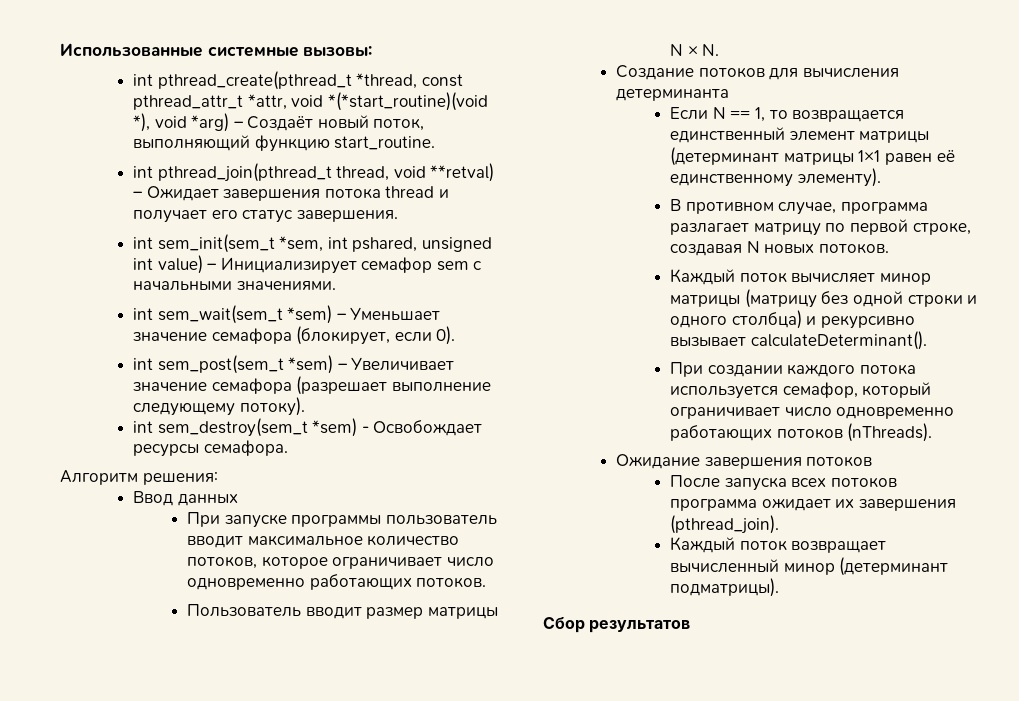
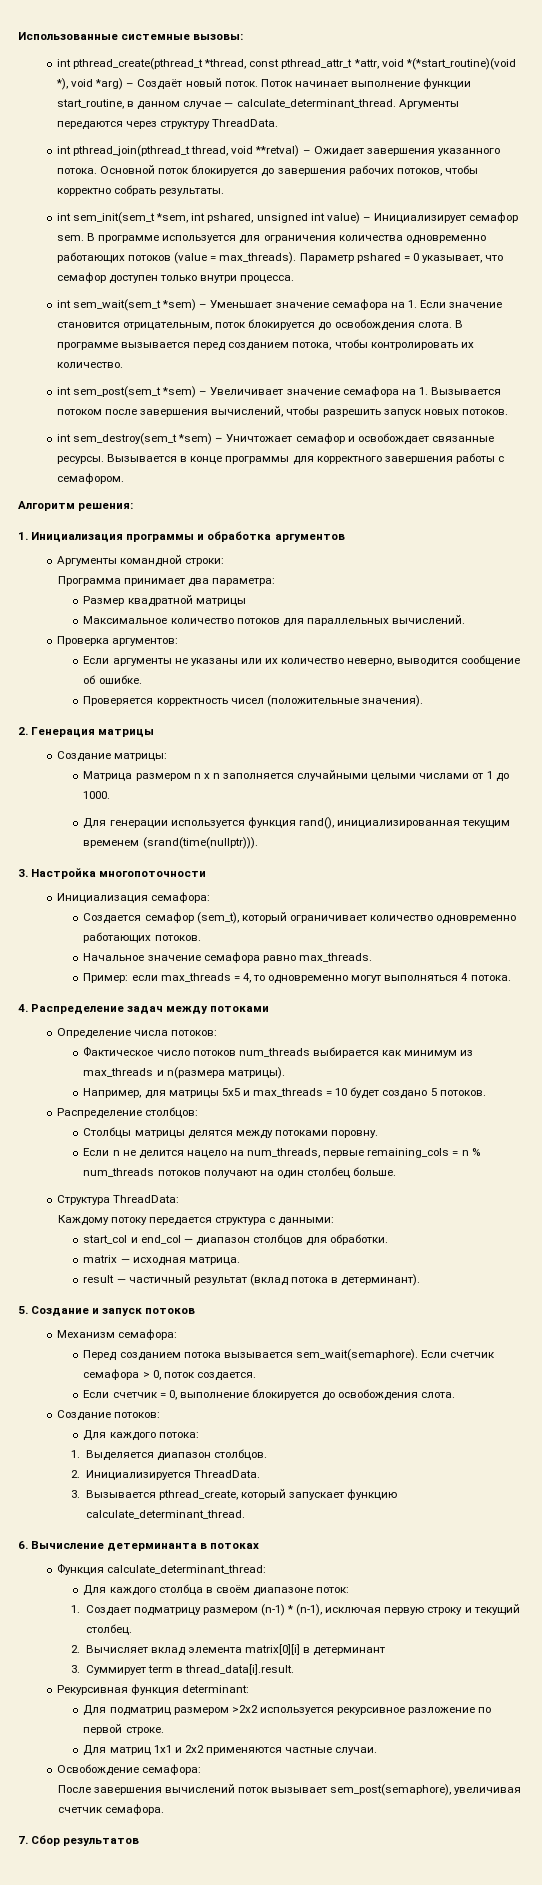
- int pthread_create(pthread_t *thread, const pthread_attr_t *attr, void *(*start_routine)(void *), void *arg) – Создаёт новый поток, выполняющий функцию start_routine.
+ int pthread_create(pthread_t *thread, const pthread_attr_t *attr, void *(*start_routine)(void *), void *arg) – Создаёт новый поток. Поток начинает выполнение функции start_routine, в данном случае — calculate_determinant_thread. Аргументы передаются через структуру ThreadData.
- int pthread_join(pthread_t thread, void **retval) – Ожидает завершения потока thread и получает его статус завершения.
+ int pthread_join(pthread_t thread, void **retval) – Ожидает завершения указанного потока. Основной поток блокируется до завершения рабочих потоков, чтобы корректно собрать результаты.
- int sem_init(sem_t *sem, int pshared, unsigned int value) – Инициализирует семафор sem с начальными значениями.
+ int sem_init(sem_t *sem, int pshared, unsigned int value) – Инициализирует семафор sem. В программе используется для ограничения количества одновременно работающих потоков (value = max_threads). Параметр pshared = 0 указывает, что семафор доступен только внутри процесса.
- int sem_wait(sem_t *sem) – Уменьшает значение семафора (блокирует, если 0).
+ int sem_wait(sem_t *sem) – Уменьшает значение семафора на 1. Если значение становится отрицательным, поток блокируется до освобождения слота. В программе вызывается перед созданием потока, чтобы контролировать их количество.
- int sem_post(sem_t *sem) – Увеличивает значение семафора (разрешает выполнение следующему потоку).
- int sem_destroy(sem_t *sem) - Освобождает ресурсы семафора.
+ int sem_post(sem_t *sem) – Увеличивает значение семафора на 1. Вызывается потоком после завершения вычислений, чтобы разрешить запуск новых потоков.
+ int sem_destroy(sem_t *sem) – Уничтожает семафор и освобождает связанные ресурсы. Вызывается в конце программы для корректного завершения работы с семафором.
  Алгоритм решения:
- Ввод данных
- При запуске программы пользователь вводит максимальное количество потоков, которое ограничивает число одновременно работающих потоков.
- Пользователь вводит размер матрицы N × N.
- Создание потоков для вычисления детерминанта
- Если N == 1, то возвращается единственный элемент матрицы (детерминант матрицы 1×1 равен её единственному элементу).
- В противном случае, программа разлагает матрицу по первой строке, создавая N новых потоков.
- Каждый поток вычисляет минор матрицы (матрицу без одной строки и одного столбца) и рекурсивно вызывает calculateDeterminant().
- При создании каждого потока используется семафор, который ограничивает число одновременно работающих потоков (nThreads).
- Ожидание завершения потоков
- После запуска всех потоков программа ожидает их завершения (pthread_join).
- Каждый поток возвращает вычисленный минор (детерминант подматрицы).
- Сбор результатов
+ 1. Инициализация программы и обработка аргументов
+ Аргументы командной строки:
+ Программа принимает два параметра:
+ Размер квадратной матрицы
+ Максимальное количество потоков для параллельных вычислений.
+ Проверка аргументов:
+ Если аргументы не указаны или их количество неверно, выводится сообщение об ошибке.
+ Проверяется корректность чисел (положительные значения).
+ 2. Генерация матрицы
+ Создание матрицы:
+ Матрица размером n x n заполняется случайными целыми числами от 1 до 1000.
+ Для генерации используется функция rand(), инициализированная текущим временем (srand(time(nullptr))).
+ 3. Настройка многопоточности
+ Инициализация семафора:
+ Создается семафор (sem_t), который ограничивает количество одновременно работающих потоков.
+ Начальное значение семафора равно max_threads.
+ Пример: если max_threads = 4, то одновременно могут выполняться 4 потока.
+ 4. Распределение задач между потоками
+ Определение числа потоков:
+ Фактическое число потоков num_threads выбирается как минимум из max_threads и n(размера матрицы).
+ Например, для матрицы 5x5 и max_threads = 10 будет создано 5 потоков.
+ Распределение столбцов:
+ Столбцы матрицы делятся между потоками поровну.
+ Если n не делится нацело на num_threads, первые remaining_cols = n % num_threads потоков получают на один столбец больше.
+ Структура ThreadData:
+ Каждому потоку передается структура с данными:
+ start_col и end_col — диапазон столбцов для обработки.
+ matrix — исходная матрица.
+ result — частичный результат (вклад потока в детерминант).
+ 5. Создание и запуск потоков
+ Механизм семафора:
+ Перед созданием потока вызывается sem_wait(semaphore). Если счетчик семафора > 0, поток создается.
+ Если счетчик = 0, выполнение блокируется до освобождения слота.
+ Создание потоков:
+ Для каждого потока:
+ 1. Выделяется диапазон столбцов.
+ 2. Инициализируется ThreadData.
+ 3. Вызывается pthread_create, который запускает функцию calculate_determinant_thread.
+ 6. Вычисление детерминанта в потоках
+ Функция calculate_determinant_thread:
+ Для каждого столбца в своём диапазоне поток:
+ 1. Создает подматрицу размером (n-1) * (n-1), исключая первую строку и текущий столбец.
+ 2. Вычисляет вклад элемента matrix[0][i] в детерминант
+ 3. Суммирует term в thread_data[i].result.
+ Рекурсивная функция determinant:
+ Для подматриц размером >2x2 используется рекурсивное разложение по первой строке.
+ Для матриц 1x1 и 2x2 применяются частные случаи.
+ Освобождение семафора:
+ После завершения вычислений поток вызывает sem_post(semaphore), увеличивая счетчик семафора.
+ 7. Сбор результатов

